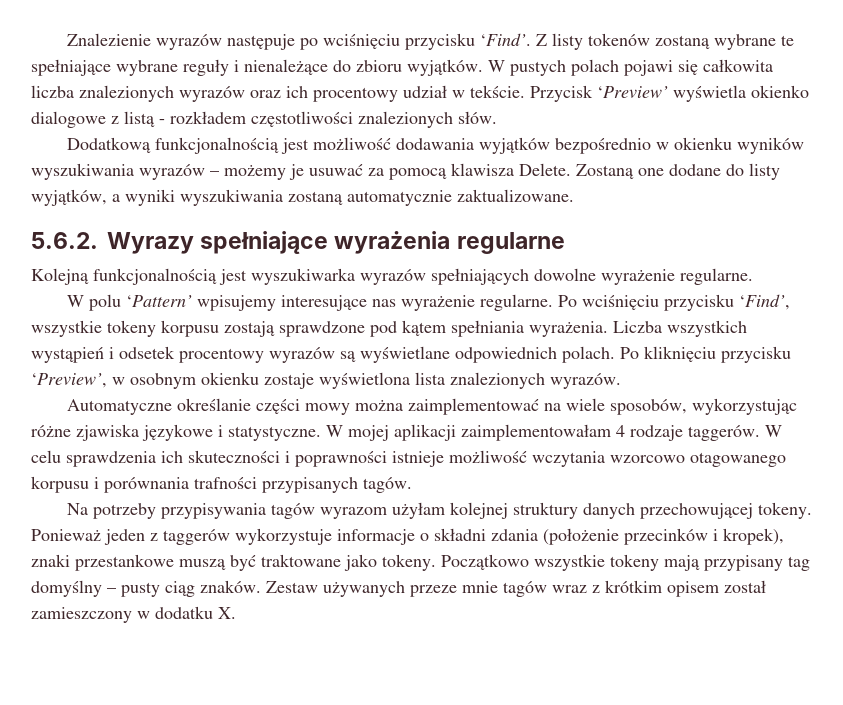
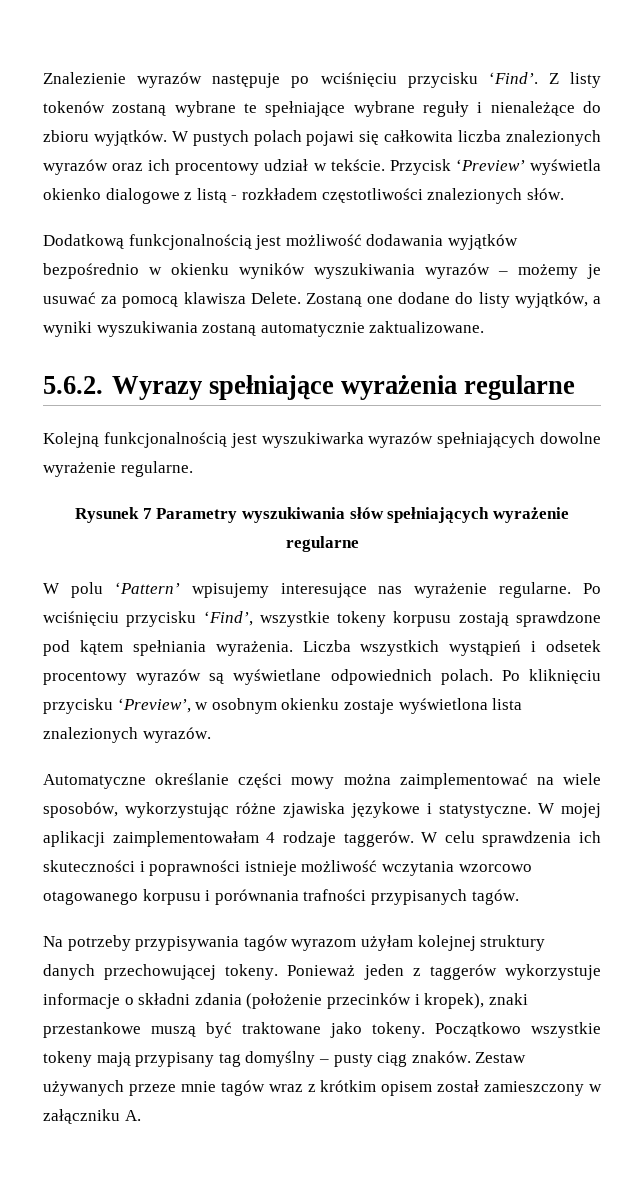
+ Rysunek 7 Parametry wyszukiwania słów spełniających wyrażenie regularne
- Zestaw używanych przeze mnie tagów wraz z krótkim opisem został zamieszczony w dodatku X.
+ Zestaw używanych przeze mnie tagów wraz z krótkim opisem został zamieszczony w załączniku A.

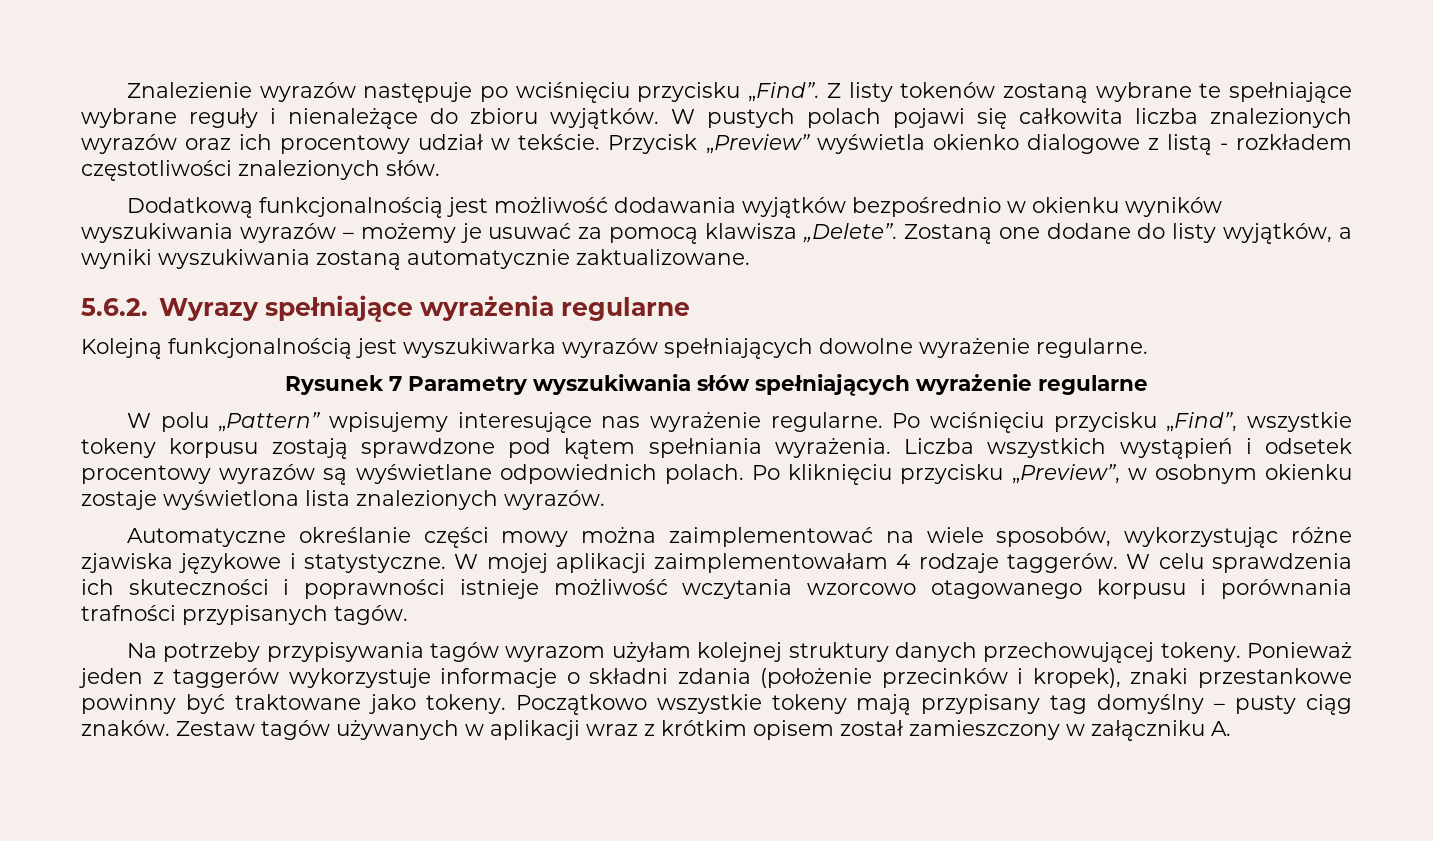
- Znalezienie wyrazów następuje po wciśnięciu przycisku ‘Find’.
+ Znalezienie wyrazów następuje po wciśnięciu przycisku „Find”.
- Przycisk ‘Preview’ wyświetla okienko dialogowe z listą - rozkładem częstotliwości znalezionych słów.
+ Przycisk „Preview” wyświetla okienko dialogowe z listą - rozkładem częstotliwości znalezionych słów.
- Dodatkową funkcjonalnością jest możliwość dodawania wyjątków bezpośrednio w okienku wyników wyszukiwania wyrazów – możemy je usuwać za pomocą klawisza Delete.
+ Dodatkową funkcjonalnością jest możliwość dodawania wyjątków bezpośrednio w okienku wyników wyszukiwania wyrazów – możemy je usuwać za pomocą klawisza „Delete”.
- W polu ‘Pattern’ wpisujemy interesujące nas wyrażenie regularne.
+ W polu „Pattern” wpisujemy interesujące nas wyrażenie regularne.
- Po wciśnięciu przycisku ‘Find’, wszystkie tokeny korpusu zostają sprawdzone pod kątem spełniania wyrażenia.
+ Po wciśnięciu przycisku „Find”, wszystkie tokeny korpusu zostają sprawdzone pod kątem spełniania wyrażenia.
- Po kliknięciu przycisku ‘Preview’, w osobnym okienku zostaje wyświetlona lista znalezionych wyrazów.
+ Po kliknięciu przycisku „Preview”, w osobnym okienku zostaje wyświetlona lista znalezionych wyrazów.
- Ponieważ jeden z taggerów wykorzystuje informacje o składni zdania (położenie przecinków i kropek), znaki przestankowe muszą być traktowane jako tokeny.
+ Ponieważ jeden z taggerów wykorzystuje informacje o składni zdania (położenie przecinków i kropek), znaki przestankowe powinny być traktowane jako tokeny.
- Zestaw używanych przeze mnie tagów wraz z krótkim opisem został zamieszczony w załączniku A.
+ Zestaw tagów używanych w aplikacji wraz z krótkim opisem został zamieszczony w załączniku A.

